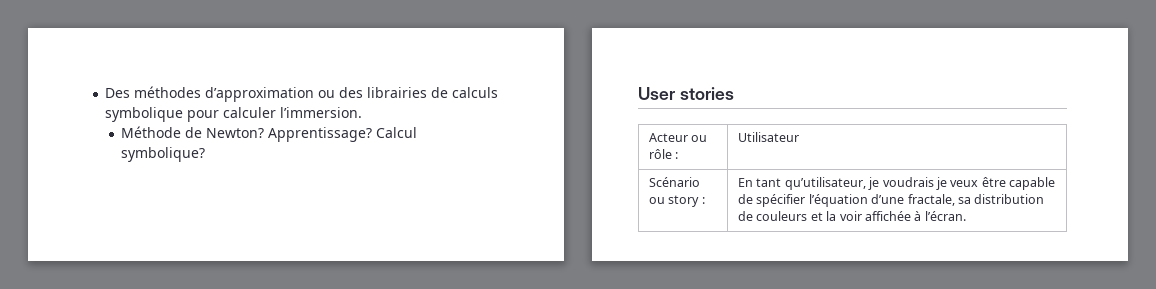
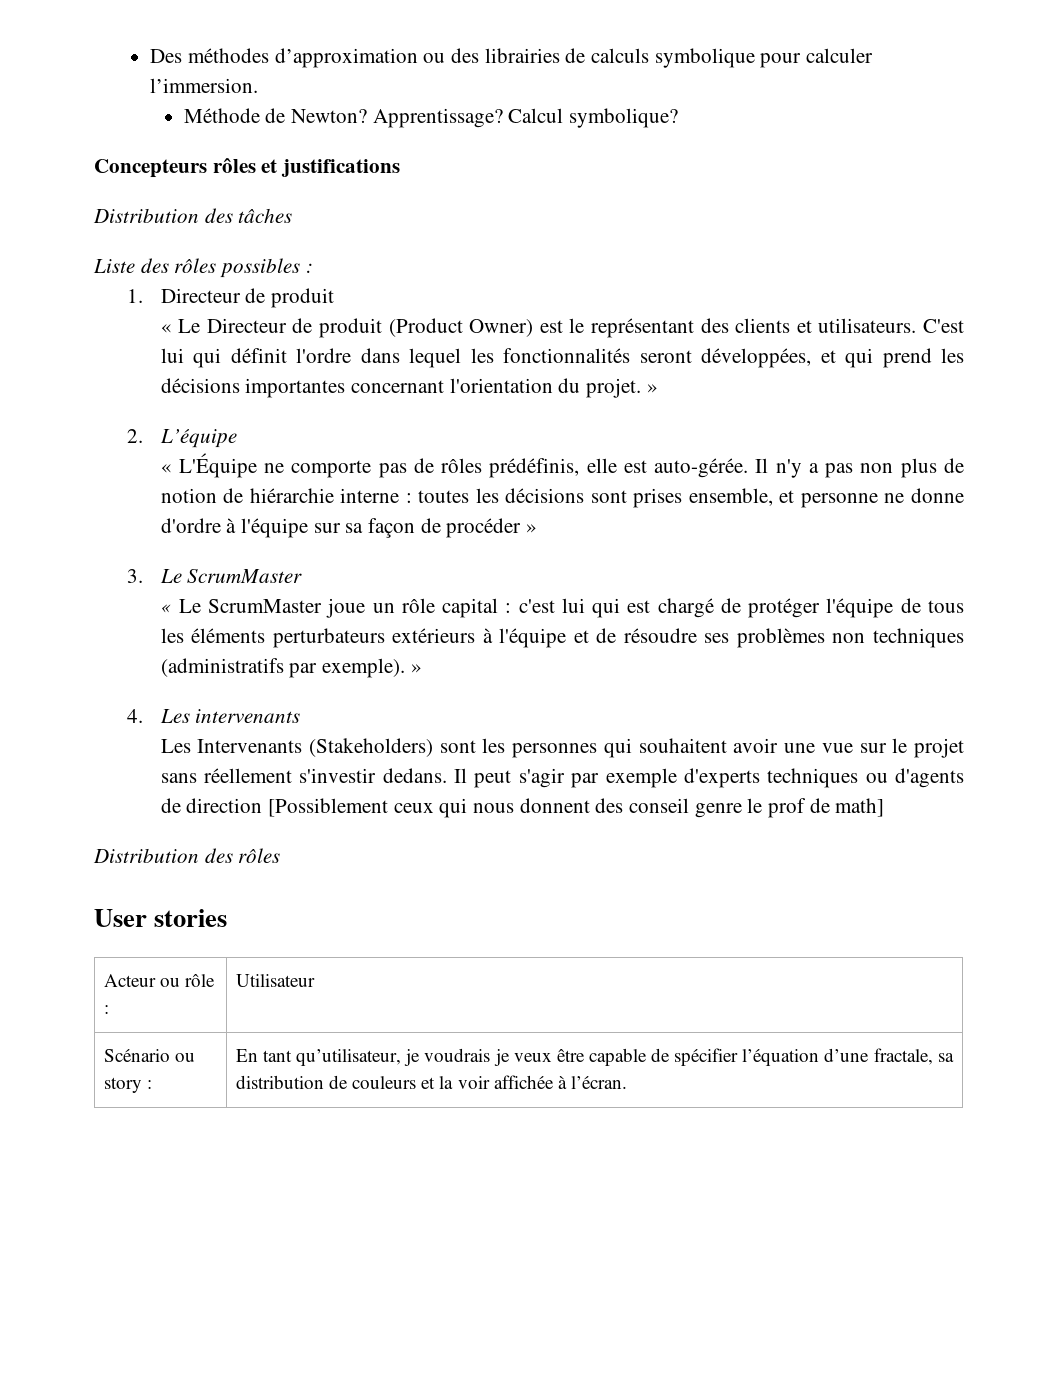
+ Concepteurs rôles et justifications
+ Distribution des tâches
+ Liste des rôles possibles :
+ 1. Directeur de produit
+ « Le Directeur de produit (Product Owner) est le représentant des clients et utilisateurs. C'est lui qui définit l'ordre dans lequel les fonctionnalités seront développées, et qui prend les décisions importantes concernant l'orientation du projet. »
+ 2. L’équipe
+ « L'Équipe ne comporte pas de rôles prédéfinis, elle est auto-gérée. Il n'y a pas non plus de notion de hiérarchie interne : toutes les décisions sont prises ensemble, et personne ne donne d'ordre à l'équipe sur sa façon de procéder »
+ 3. Le ScrumMaster
+ « Le ScrumMaster joue un rôle capital : c'est lui qui est chargé de protéger l'équipe de tous les éléments perturbateurs extérieurs à l'équipe et de résoudre ses problèmes non techniques (administratifs par exemple). »
+ 4. Les intervenants
+ Les Intervenants (Stakeholders) sont les personnes qui souhaitent avoir une vue sur le projet sans réellement s'investir dedans. Il peut s'agir par exemple d'experts techniques ou d'agents de direction [Possiblement ceux qui nous donnent des conseil genre le prof de math]
+ Distribution des rôles

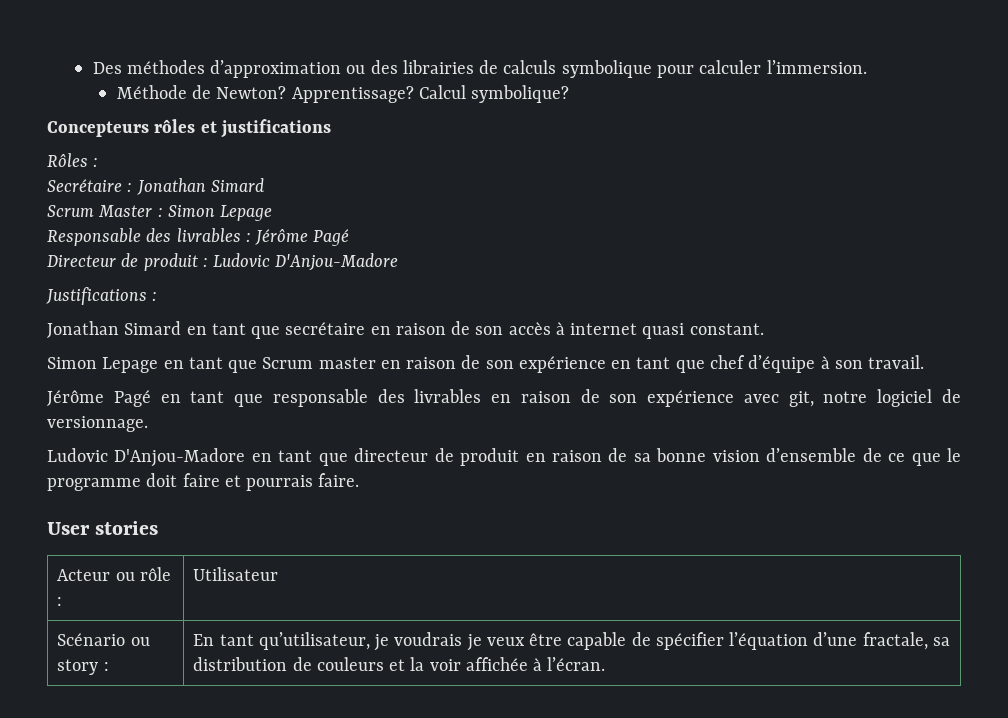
- Distribution des tâches
- Liste des rôles possibles :
- 1. Directeur de produit
- « Le Directeur de produit (Product Owner) est le représentant des clients et utilisateurs. C'est lui qui définit l'ordre dans lequel les fonctionnalités seront développées, et qui prend les décisions importantes concernant l'orientation du projet. »
- 2. L’équipe
- « L'Équipe ne comporte pas de rôles prédéfinis, elle est auto-gérée. Il n'y a pas non plus de notion de hiérarchie interne : toutes les décisions sont prises ensemble, et personne ne donne d'ordre à l'équipe sur sa façon de procéder »
- 3. Le ScrumMaster
- « Le ScrumMaster joue un rôle capital : c'est lui qui est chargé de protéger l'équipe de tous les éléments perturbateurs extérieurs à l'équipe et de résoudre ses problèmes non techniques (administratifs par exemple). »
- 4. Les intervenants
- Les Intervenants (Stakeholders) sont les personnes qui souhaitent avoir une vue sur le projet sans réellement s'investir dedans. Il peut s'agir par exemple d'experts techniques ou d'agents de direction [Possiblement ceux qui nous donnent des conseil genre le prof de math]
- Distribution des rôles
+ Rôles :
+ Secrétaire : Jonathan Simard
+ Scrum Master : Simon Lepage
+ Responsable des livrables : Jérôme Pagé
+ Directeur de produit : Ludovic D'Anjou-Madore
+ Justifications :
+ Jonathan Simard en tant que secrétaire en raison de son accès à internet quasi constant.
+ Simon Lepage en tant que Scrum master en raison de son expérience en tant que chef d’équipe à son travail.
+ Jérôme Pagé en tant que responsable des livrables en raison de son expérience avec git, notre logiciel de versionnage.
+ Ludovic D'Anjou-Madore en tant que directeur de produit en raison de sa bonne vision d’ensemble de ce que le programme doit faire et pourrais faire.

